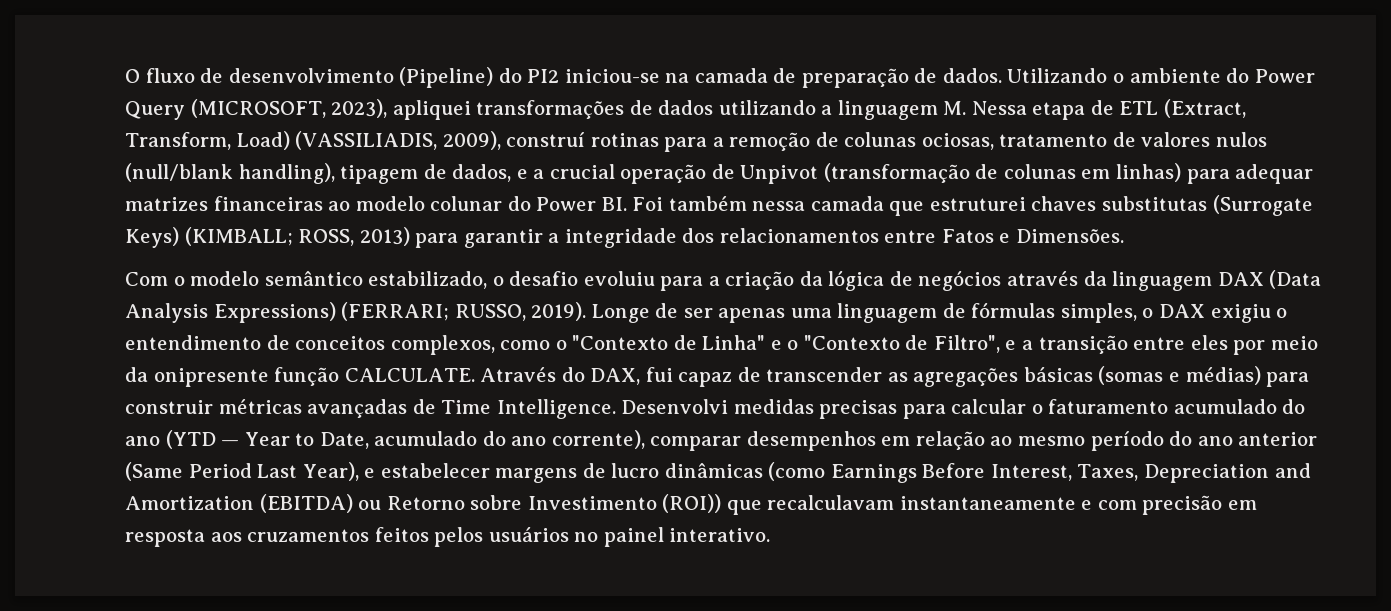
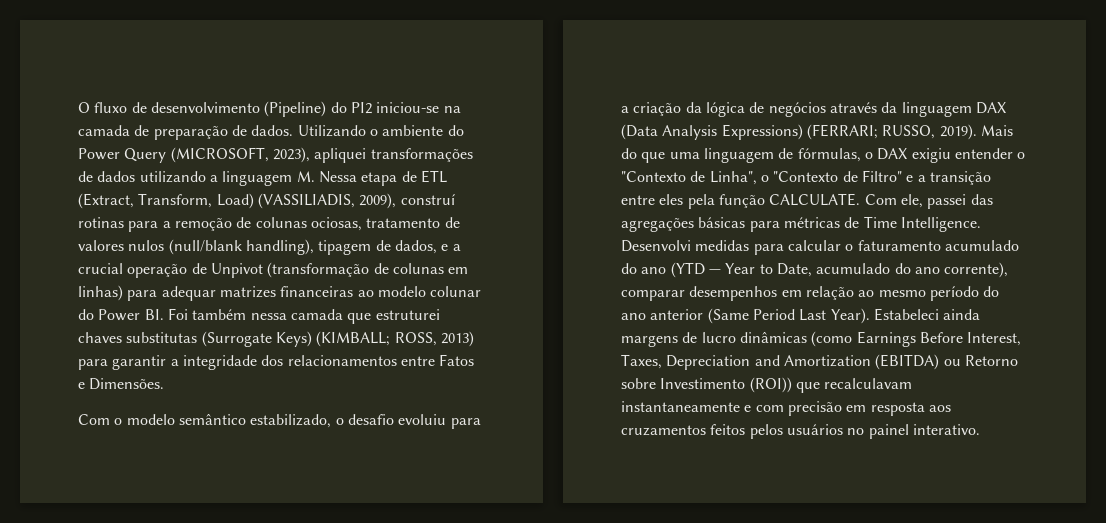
- Longe de ser apenas uma linguagem de fórmulas simples, o DAX exigiu o entendimento de conceitos complexos, como o "Contexto de Linha" e o "Contexto de Filtro", e a transição entre eles por meio da onipresente função CALCULATE. Através do DAX, fui capaz de transcender as agregações básicas (somas e médias) para construir métricas avançadas de Time Intelligence.
+ Mais do que uma linguagem de fórmulas, o DAX exigiu entender o "Contexto de Linha", o "Contexto de Filtro" e a transição entre eles pela função CALCULATE. Com ele, passei das agregações básicas para métricas de Time Intelligence.
- Desenvolvi medidas precisas para calcular o faturamento acumulado do ano (YTD — Year to Date, acumulado do ano corrente), comparar desempenhos em relação ao mesmo período do ano anterior (Same Period Last Year), e estabelecer margens de lucro dinâmicas (como Earnings Before Interest, Taxes, Depreciation and Amortization (EBITDA) ou Retorno sobre Investimento (ROI)) que recalculavam instantaneamente e com precisão em resposta aos cruzamentos feitos pelos usuários no painel interativo.
+ Desenvolvi medidas para calcular o faturamento acumulado do ano (YTD — Year to Date, acumulado do ano corrente), comparar desempenhos em relação ao mesmo período do ano anterior (Same Period Last Year). Estabeleci ainda margens de lucro dinâmicas (como Earnings Before Interest, Taxes, Depreciation and Amortization (EBITDA) ou Retorno sobre Investimento (ROI)) que recalculavam instantaneamente e com precisão em resposta aos cruzamentos feitos pelos usuários no painel interativo.

